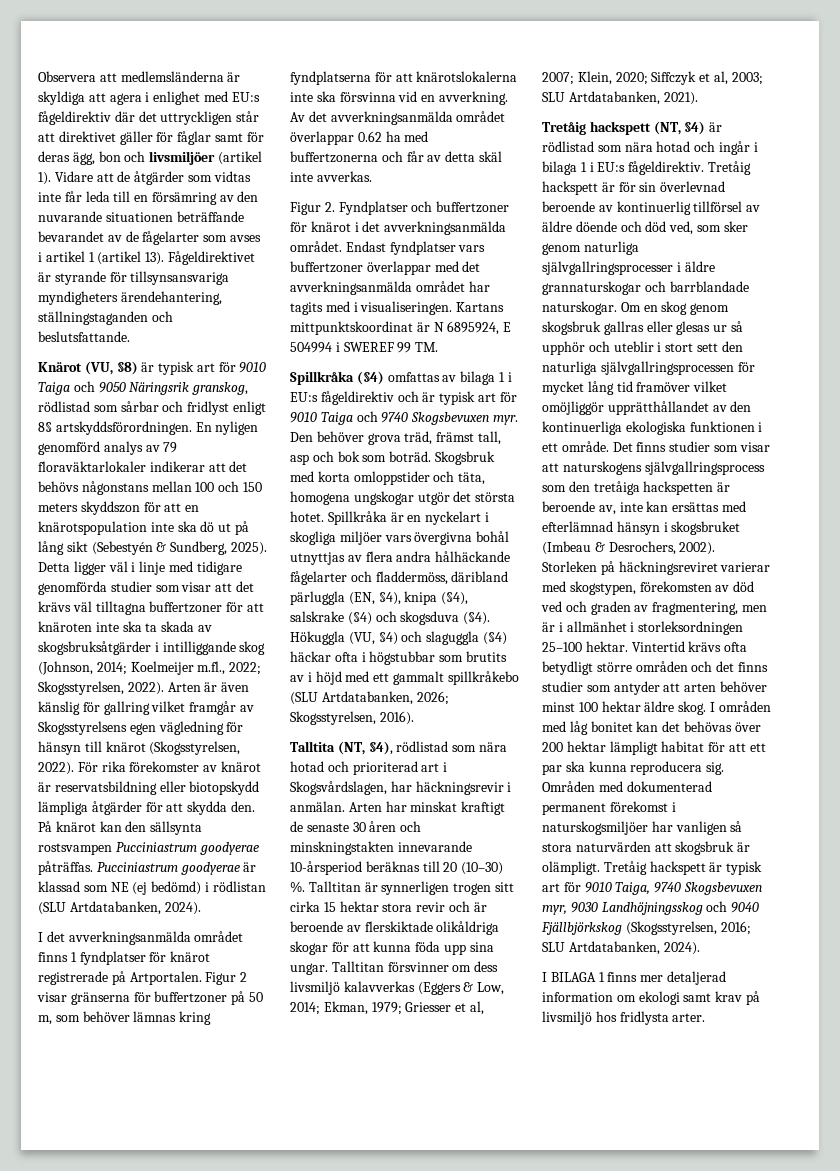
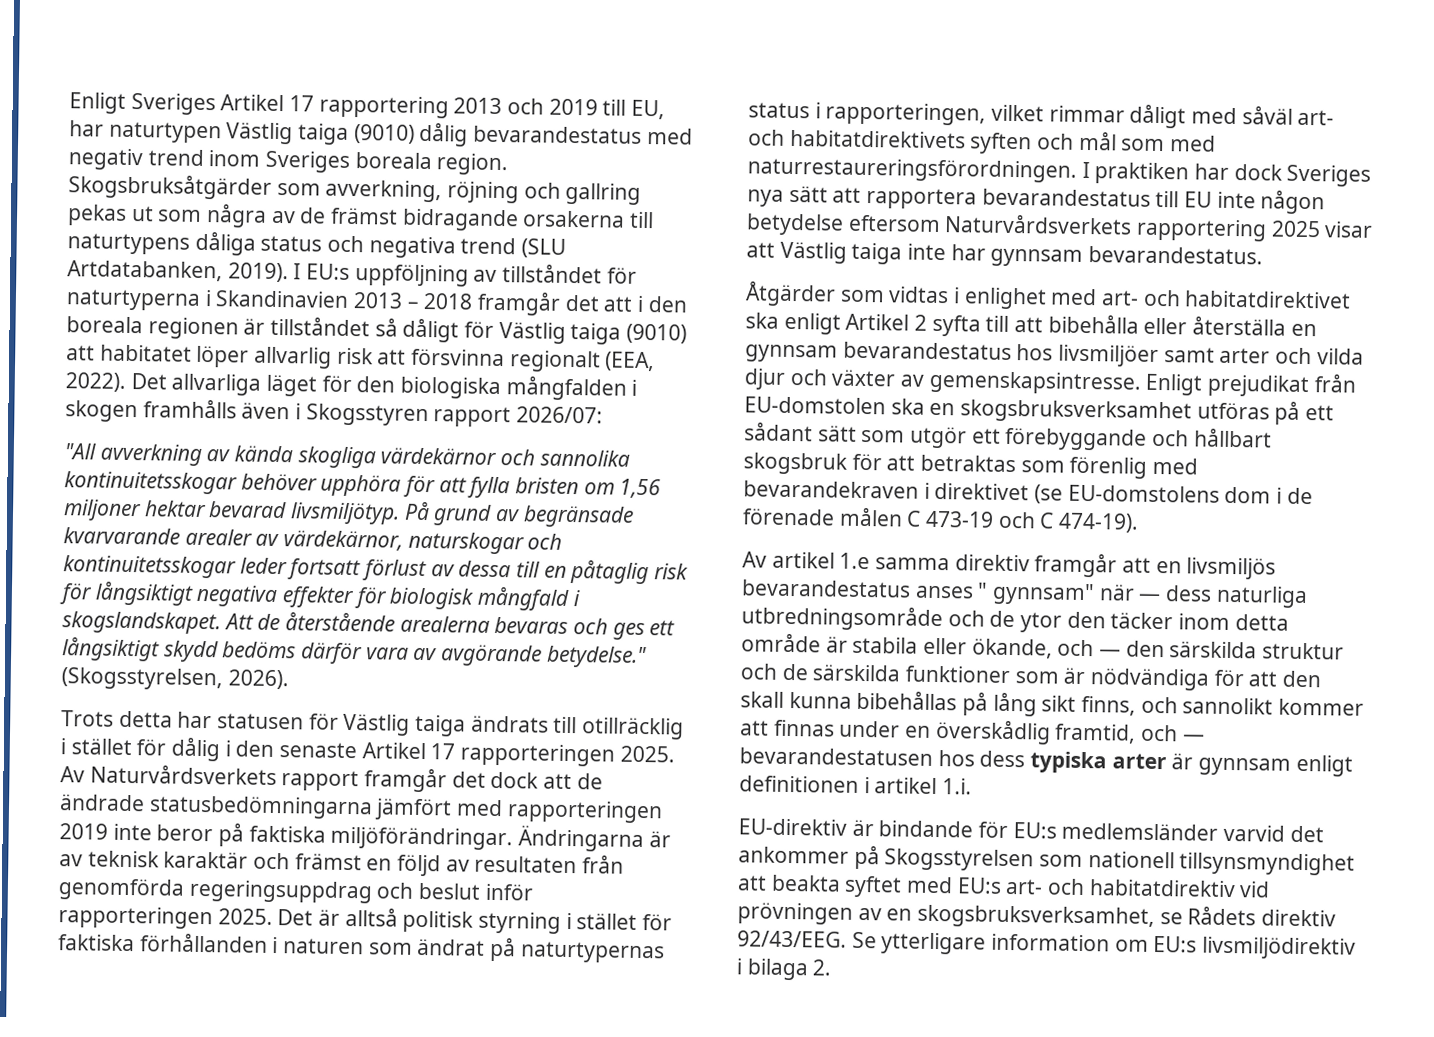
- Observera att medlemsländerna är skyldiga att agera i enlighet med EU:s fågeldirektiv där det uttryckligen står att direktivet gäller för fåglar samt för deras ägg, bon och livsmiljöer (artikel 1). Vidare att de åtgärder som vidtas inte får leda till en försämring av den nuvarande situationen beträffande bevarandet av de fågelarter som avses i artikel 1 (artikel 13). Fågeldirektivet är styrande för tillsynsansvariga myndigheters ärendehantering, ställningstaganden och beslutsfattande.
- Knärot (VU, §8) är typisk art för 9010 Taiga och 9050 Näringsrik granskog, rödlistad som sårbar och fridlyst enligt 8§ artskyddsförordningen. En nyligen genomförd analys av 79 floraväktarlokaler indikerar att det behövs någonstans mellan 100 och 150 meters skyddszon för att en knärotspopulation inte ska dö ut på lång sikt (Sebestyén & Sundberg, 2025). Detta ligger väl i linje med tidigare genomförda studier som visar att det krävs väl tilltagna buffertzoner för att knäroten inte ska ta skada av skogsbruksåtgärder i intilliggande skog (Johnson, 2014; Koelmeijer m.fl., 2022; Skogsstyrelsen, 2022). Arten är även känslig för gallring vilket framgår av Skogsstyrelsens egen vägledning för hänsyn till knärot (Skogsstyrelsen, 2022). För rika förekomster av knärot är reservatsbildning eller biotopskydd lämpliga åtgärder för att skydda den. På knärot kan den sällsynta rostsvampen Pucciniastrum goodyerae påträffas. Pucciniastrum goodyerae är klassad som NE (ej bedömd) i rödlistan (SLU Artdatabanken, 2024).
- I det avverkningsanmälda området finns 1 fyndplatser för knärot registrerade på Artportalen. Figur 2 visar gränserna för buffertzoner på 50 m, som behöver lämnas kring fyndplatserna för att knärotslokalerna inte ska försvinna vid en avverkning. Av det avverkningsanmälda området överlappar 0.62 ha med buffertzonerna och får av detta skäl inte avverkas.
- Figur 2. Fyndplatser och buffertzoner för knärot i det avverkningsanmälda området. Endast fyndplatser vars buffertzoner överlappar med det avverkningsanmälda området har tagits med i visualiseringen. Kartans mittpunktskoordinat är N 6895924, E 504994 i SWEREF 99 TM.
- Spillkråka (§4) omfattas av bilaga 1 i EU:s fågeldirektiv och är typisk art för 9010 Taiga och 9740 Skogsbevuxen myr. Den behöver grova träd, främst tall, asp och bok som boträd. Skogsbruk med korta omloppstider och täta, homogena ungskogar utgör det största hotet. Spillkråka är en nyckelart i skogliga miljöer vars övergivna bohål utnyttjas av flera andra hålhäckande fågelarter och fladdermöss, däribland pärluggla (EN, §4), knipa (§4), salskrake (§4) och skogsduva (§4). Hökuggla (VU, §4) och slaguggla (§4) häckar ofta i högstubbar som brutits av i höjd med ett gammalt spillkråkebo (SLU Artdatabanken, 2026; Skogsstyrelsen, 2016).
- Talltita (NT, §4), rödlistad som nära hotad och prioriterad art i Skogsvårdslagen, har häckningsrevir i anmälan. Arten har minskat kraftigt de senaste 30 åren och minskningstakten innevarande 10-årsperiod beräknas till 20 (10–30) %. Talltitan är synnerligen trogen sitt cirka 15 hektar stora revir och är beroende av flerskiktade olikåldriga skogar för att kunna föda upp sina ungar. Talltitan försvinner om dess livsmiljö kalavverkas (Eggers & Low, 2014; Ekman, 1979; Griesser et al, 2007; Klein, 2020; Siffczyk et al, 2003; SLU Artdatabanken, 2021).
- Tretåig hackspett (NT, §4) är rödlistad som nära hotad och ingår i bilaga 1 i EU:s fågeldirektiv. Tretåig hackspett är för sin överlevnad beroende av kontinuerlig tillförsel av äldre döende och död ved, som sker genom naturliga självgallringsprocesser i äldre grannaturskogar och barrblandade naturskogar. Om en skog genom skogsbruk gallras eller glesas ur så upphör och uteblir i stort sett den naturliga självgallringsprocessen för mycket lång tid framöver vilket omöjliggör upprätthållandet av den kontinuerliga ekologiska funktionen i ett område. Det finns studier som visar att naturskogens självgallringsprocess som den tretåiga hackspetten är beroende av, inte kan ersättas med efterlämnad hänsyn i skogsbruket (Imbeau & Desrochers, 2002). Storleken på häckningsreviret varierar med skogstypen, förekomsten av död ved och graden av fragmentering, men är i allmänhet i storleksordningen 25–100 hektar. Vintertid krävs ofta betydligt större områden och det finns studier som antyder att arten behöver minst 100 hektar äldre skog. I områden med låg bonitet kan det behövas över 200 hektar lämpligt habitat för att ett par ska kunna reproducera sig. Områden med dokumenterad permanent förekomst i naturskogsmiljöer har vanligen så stora naturvärden att skogsbruk är olämpligt. Tretåig hackspett är typisk art för 9010 Taiga, 9740 Skogsbevuxen myr, 9030 Landhöjningsskog och 9040 Fjällbjörkskog (Skogsstyrelsen, 2016; SLU Artdatabanken, 2024).
- I BILAGA 1 finns mer detaljerad information om ekologi samt krav på livsmiljö hos fridlysta arter.
+ Enligt Sveriges Artikel 17 rapportering 2013 och 2019 till EU, har naturtypen Västlig taiga (9010) dålig bevarandestatus med negativ trend inom Sveriges boreala region. Skogsbruksåtgärder som avverkning, röjning och gallring pekas ut som några av de främst bidragande orsakerna till naturtypens dåliga status och negativa trend (SLU Artdatabanken, 2019). I EU:s uppföljning av tillståndet för naturtyperna i Skandinavien 2013 – 2018 framgår det att i den boreala regionen är tillståndet så dåligt för Västlig taiga (9010) att habitatet löper allvarlig risk att försvinna regionalt (EEA, 2022). Det allvarliga läget för den biologiska mångfalden i skogen framhålls även i Skogsstyren rapport 2026/07:
+ "All avverkning av kända skogliga värdekärnor och sannolika kontinuitetsskogar behöver upphöra för att fylla bristen om 1,56 miljoner hektar bevarad livsmiljötyp. På grund av begränsade kvarvarande arealer av värdekärnor, naturskogar och kontinuitetsskogar leder fortsatt förlust av dessa till en påtaglig risk för långsiktigt negativa effekter för biologisk mångfald i skogslandskapet. Att de återstående arealerna bevaras och ges ett långsiktigt skydd bedöms därför vara av avgörande betydelse." (Skogsstyrelsen, 2026).
+ Trots detta har statusen för Västlig taiga ändrats till otillräcklig i stället för dålig i den senaste Artikel 17 rapporteringen 2025. Av Naturvårdsverkets rapport framgår det dock att de ändrade statusbedömningarna jämfört med rapporteringen 2019 inte beror på faktiska miljöförändringar. Ändringarna är av teknisk karaktär och främst en följd av resultaten från genomförda regeringsuppdrag och beslut inför rapporteringen 2025. Det är alltså politisk styrning i stället för faktiska förhållanden i naturen som ändrat på naturtypernas status i rapporteringen, vilket rimmar dåligt med såväl art- och habitatdirektivets syften och mål som med naturrestaureringsförordningen. I praktiken har dock Sveriges nya sätt att rapportera bevarandestatus till EU inte någon betydelse eftersom Naturvårdsverkets rapportering 2025 visar att Västlig taiga inte har gynnsam bevarandestatus.
+ Åtgärder som vidtas i enlighet med art- och habitatdirektivet ska enligt Artikel 2 syfta till att bibehålla eller återställa en gynnsam bevarandestatus hos livsmiljöer samt arter och vilda djur och växter av gemenskapsintresse. Enligt prejudikat från EU-domstolen ska en skogsbruksverksamhet utföras på ett sådant sätt som utgör ett förebyggande och hållbart skogsbruk för att betraktas som förenlig med bevarandekraven i direktivet (se EU-domstolens dom i de förenade målen C 473-19 och C 474-19).
+ Av artikel 1.e samma direktiv framgår att en livsmiljös bevarandestatus anses " gynnsam" när — dess naturliga utbredningsområde och de ytor den täcker inom detta område är stabila eller ökande, och — den särskilda struktur och de särskilda funktioner som är nödvändiga för att den skall kunna bibehållas på lång sikt finns, och sannolikt kommer att finnas under en överskådlig framtid, och — bevarandestatusen hos dess typiska arter är gynnsam enligt definitionen i artikel 1.i.
+ EU-direktiv är bindande för EU:s medlemsländer varvid det ankommer på Skogsstyrelsen som nationell tillsynsmyndighet att beakta syftet med EU:s art- och habitatdirektiv vid prövningen av en skogsbruksverksamhet, se Rådets direktiv 92/43/EEG. Se ytterligare information om EU:s livsmiljödirektiv i bilaga 2.

